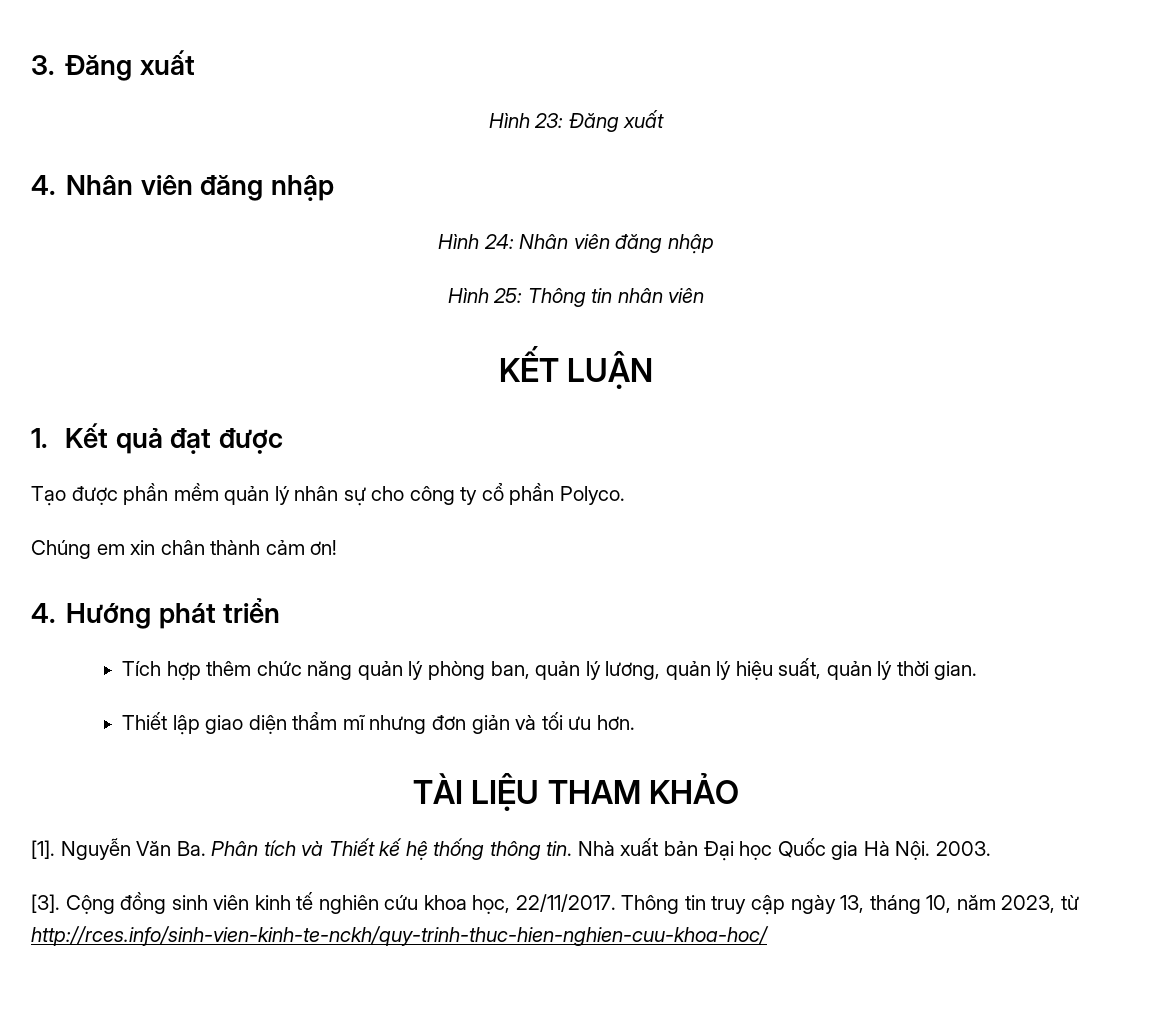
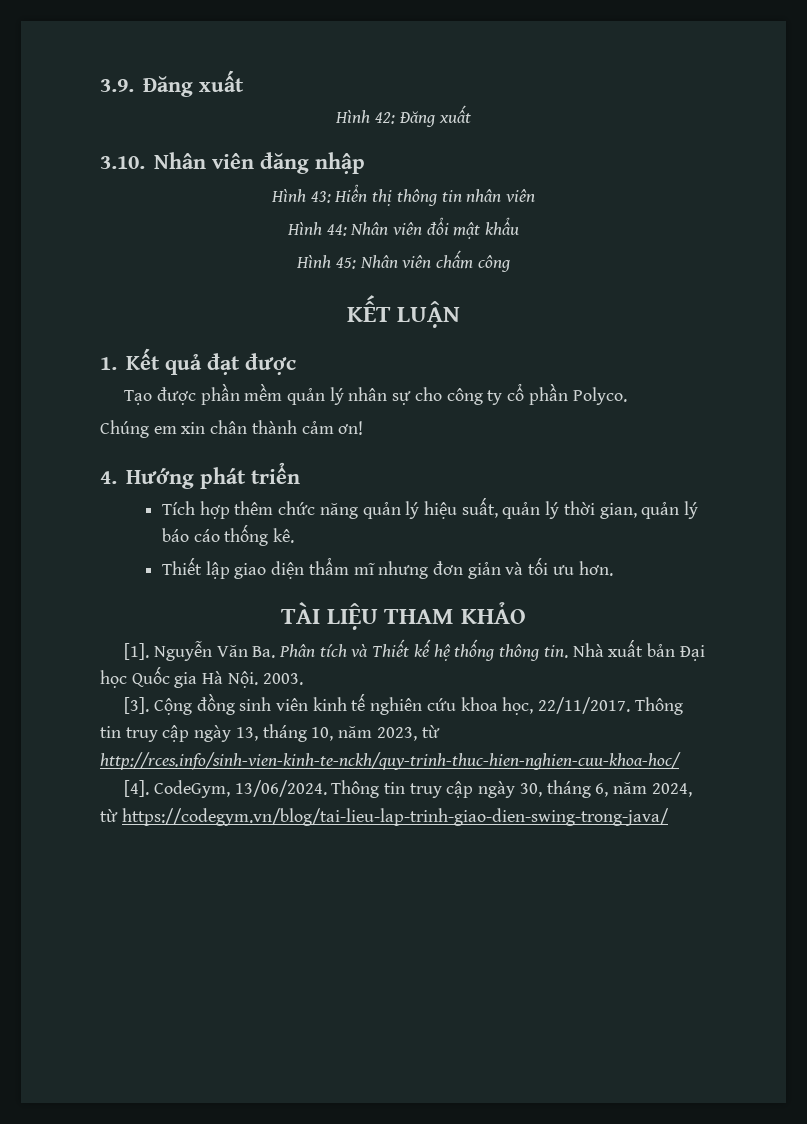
- 3. Đăng xuất
+ 3.9. Đăng xuất
- Hình 23: Đăng xuất
- 4. Nhân viên đăng nhập
- Hình 24: Nhân viên đăng nhập
- Hình 25: Thông tin nhân viên
+ Hình 42: Đăng xuất
+ 3.10. Nhân viên đăng nhập
+ Hình 43: Hiển thị thông tin nhân viên
+ Hình 44: Nhân viên đổi mật khẩu
+ Hình 45: Nhân viên chấm công
- Tích hợp thêm chức năng quản lý phòng ban, quản lý lương, quản lý hiệu suất, quản lý thời gian.
+ Tích hợp thêm chức năng quản lý hiệu suất, quản lý thời gian, quản lý báo cáo thống kê.
+ [4]. CodeGym, 13/06/2024. Thông tin truy cập ngày 30, tháng 6, năm 2024, từ https://codegym.vn/blog/tai-lieu-lap-trinh-giao-dien-swing-trong-java/

